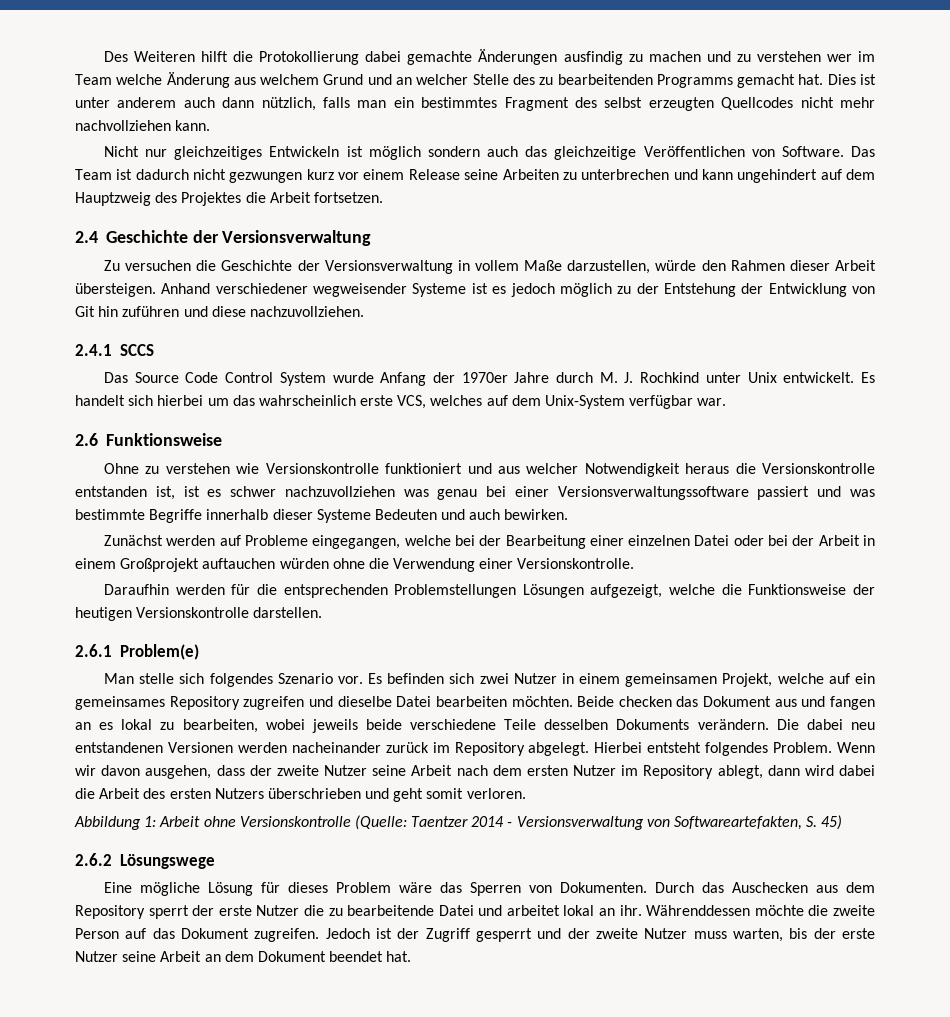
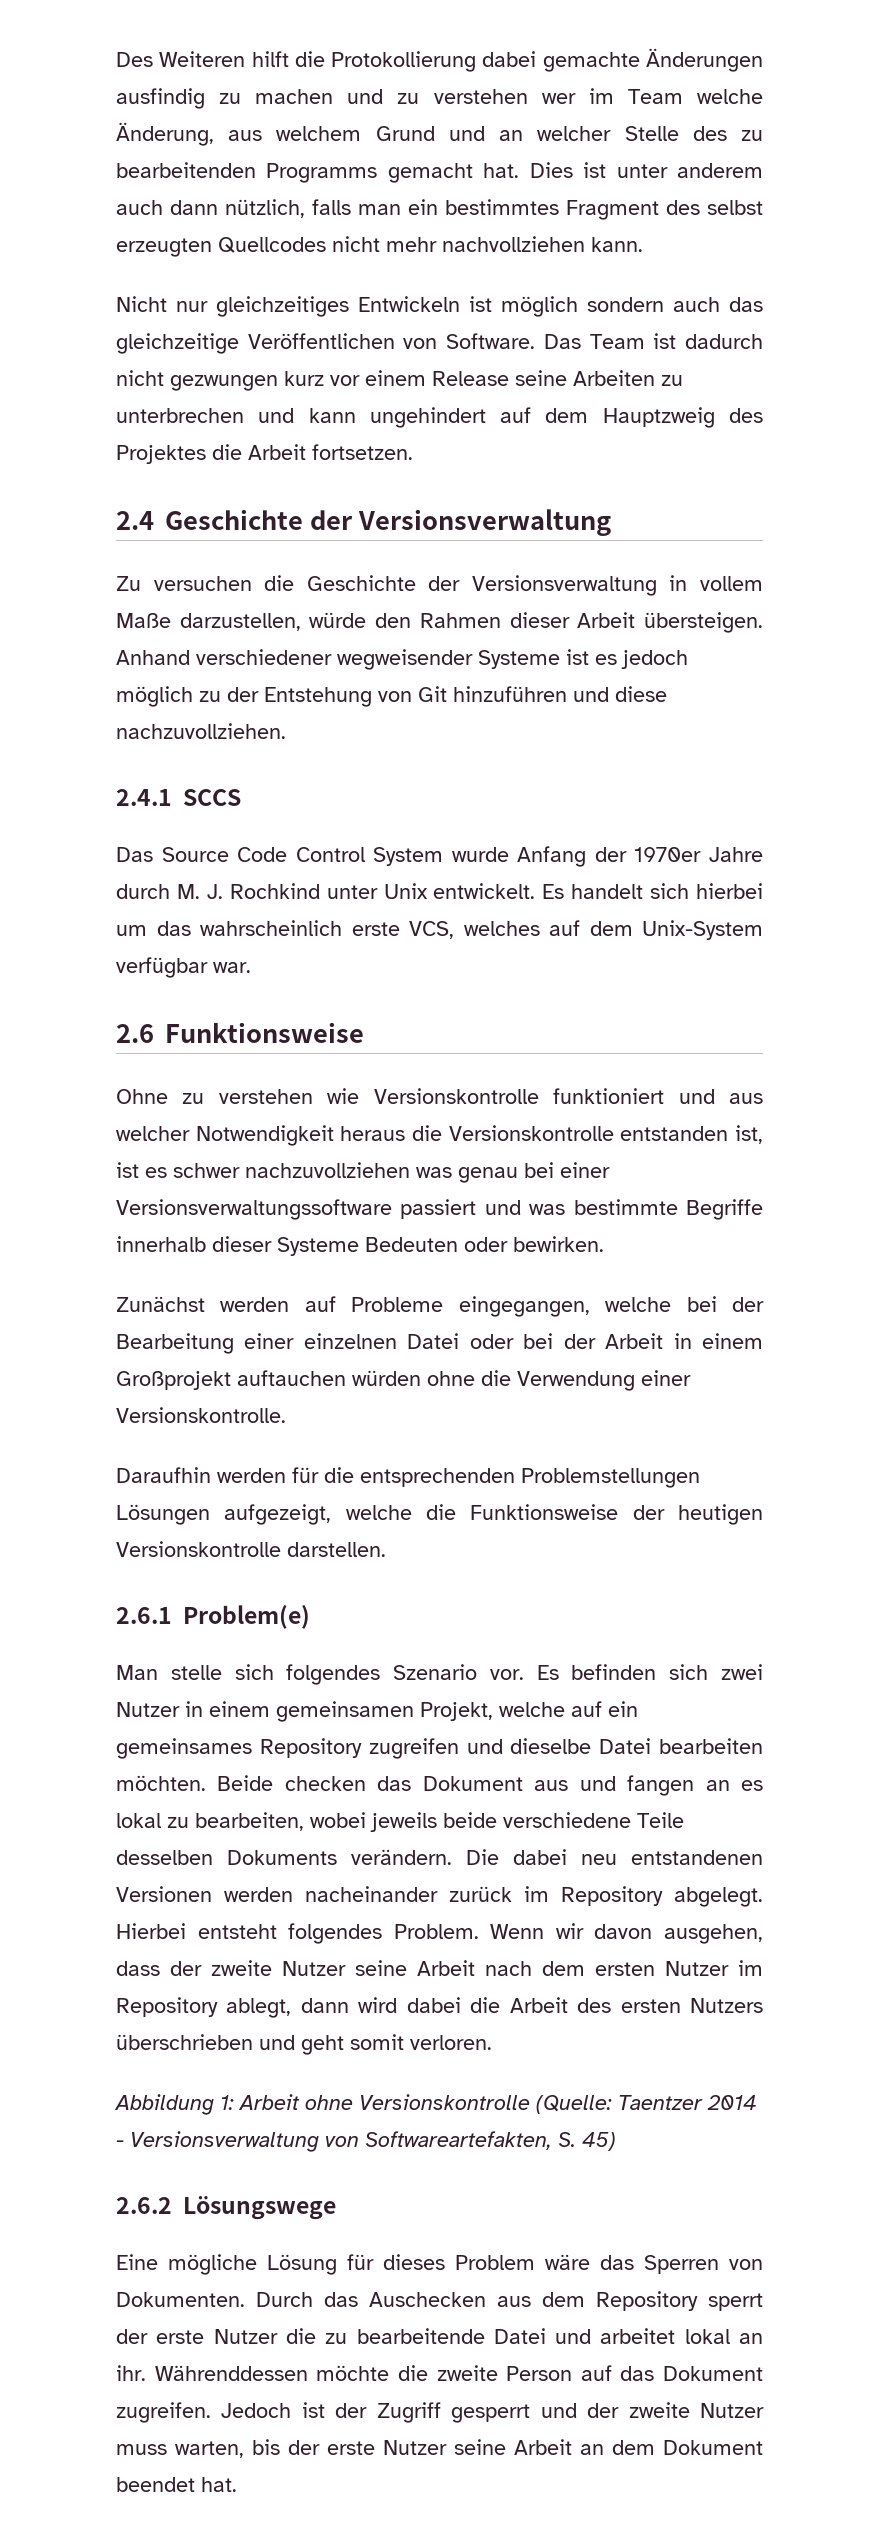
- Des Weiteren hilft die Protokollierung dabei gemachte Änderungen ausfindig zu machen und zu verstehen wer im Team welche Änderung aus welchem Grund und an welcher Stelle des zu bearbeitenden Programms gemacht hat.
+ Des Weiteren hilft die Protokollierung dabei gemachte Änderungen ausfindig zu machen und zu verstehen wer im Team welche Änderung, aus welchem Grund und an welcher Stelle des zu bearbeitenden Programms gemacht hat.
- Anhand verschiedener wegweisender Systeme ist es jedoch möglich zu der Entstehung der Entwicklung von Git hin zuführen und diese nachzuvollziehen.
+ Anhand verschiedener wegweisender Systeme ist es jedoch möglich zu der Entstehung von Git hinzuführen und diese nachzuvollziehen.
- Ohne zu verstehen wie Versionskontrolle funktioniert und aus welcher Notwendigkeit heraus die Versionskontrolle entstanden ist, ist es schwer nachzuvollziehen was genau bei einer Versionsverwaltungssoftware passiert und was bestimmte Begriffe innerhalb dieser Systeme Bedeuten und auch bewirken.
+ Ohne zu verstehen wie Versionskontrolle funktioniert und aus welcher Notwendigkeit heraus die Versionskontrolle entstanden ist, ist es schwer nachzuvollziehen was genau bei einer Versionsverwaltungssoftware passiert und was bestimmte Begriffe innerhalb dieser Systeme Bedeuten oder bewirken.

